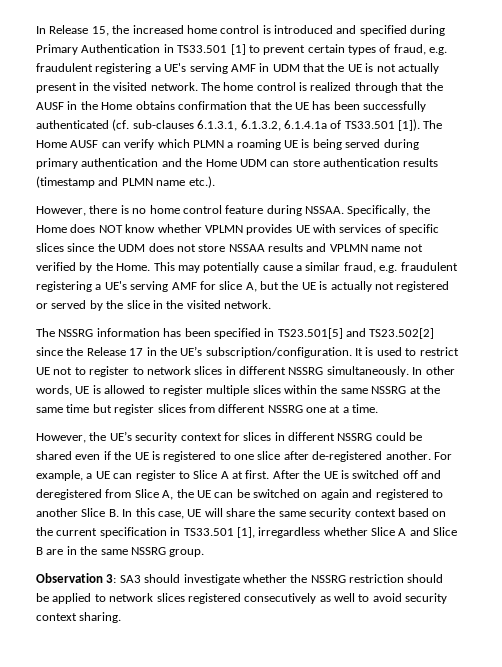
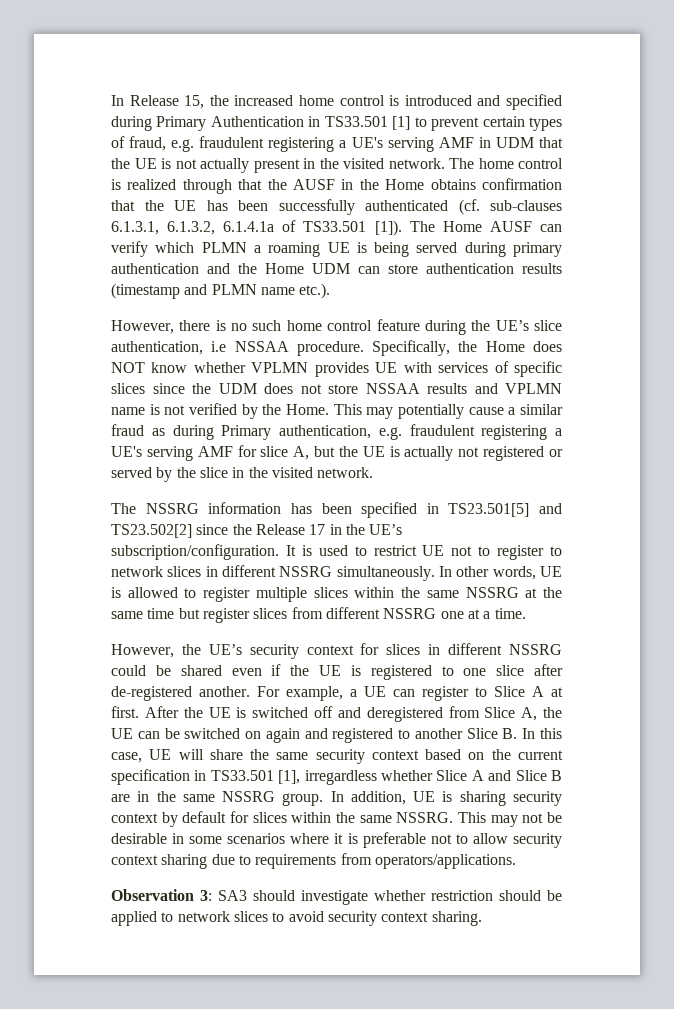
- However, there is no home control feature during NSSAA.
+ However, there is no such home control feature during the UE’s slice authentication, i.e NSSAA procedure.
- Specifically, the Home does NOT know whether VPLMN provides UE with services of specific slices since the UDM does not store NSSAA results and VPLMN name not verified by the Home.
+ Specifically, the Home does NOT know whether VPLMN provides UE with services of specific slices since the UDM does not store NSSAA results and VPLMN name is not verified by the Home.
- This may potentially cause a similar fraud, e.g. fraudulent registering a UE's serving AMF for slice A, but the UE is actually not registered or served by the slice in the visited network.
+ This may potentially cause a similar fraud as during Primary authentication, e.g. fraudulent registering a UE's serving AMF for slice A, but the UE is actually not registered or served by the slice in the visited network.
+ In addition, UE is sharing security context by default for slices within the same NSSRG. This may not be desirable in some scenarios where it is preferable not to allow security context sharing due to requirements from operators/applications.
- Observation 3: SA3 should investigate whether the NSSRG restriction should be applied to network slices registered consecutively as well to avoid security context sharing.
+ Observation 3: SA3 should investigate whether restriction should be applied to network slices to avoid security context sharing.

